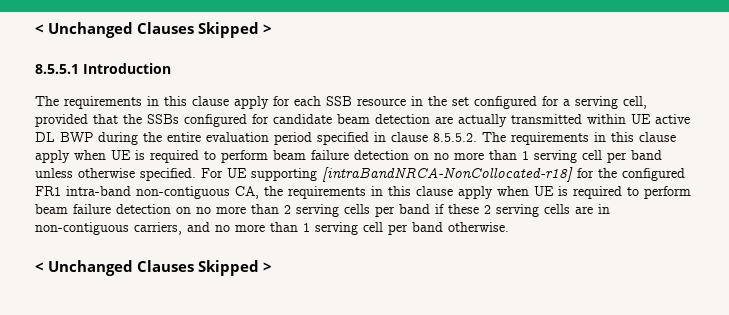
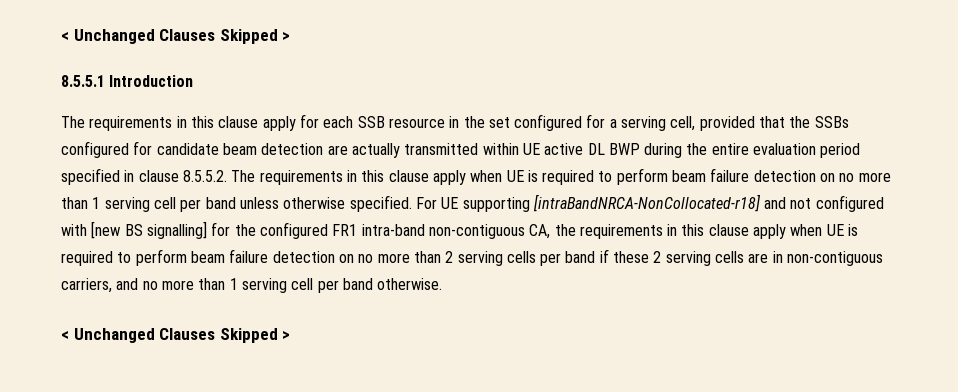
- For UE supporting [intraBandNRCA-NonCollocated-r18] for the configured FR1 intra-band non-contiguous CA, the requirements in this clause apply when UE is required to perform beam failure detection on no more than 2 serving cells per band if these 2 serving cells are in non-contiguous carriers, and no more than 1 serving cell per band otherwise.
+ For UE supporting [intraBandNRCA-NonCollocated-r18] and not configured with [new BS signalling] for the configured FR1 intra-band non-contiguous CA, the requirements in this clause apply when UE is required to perform beam failure detection on no more than 2 serving cells per band if these 2 serving cells are in non-contiguous carriers, and no more than 1 serving cell per band otherwise.

